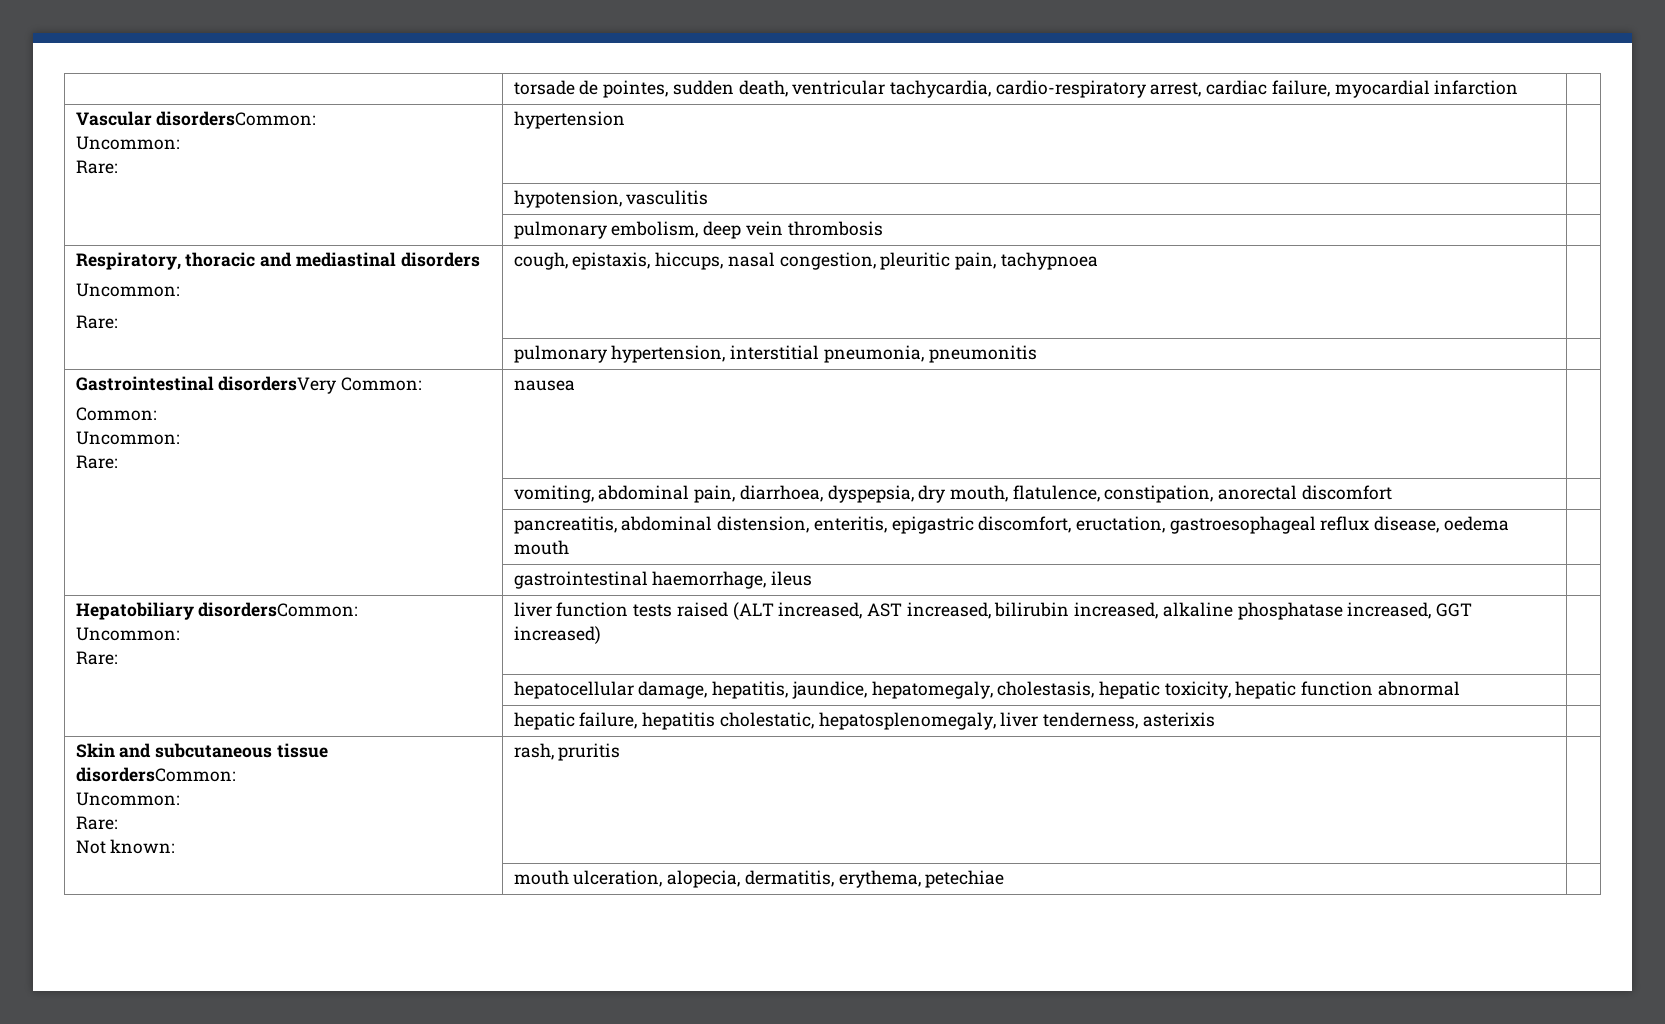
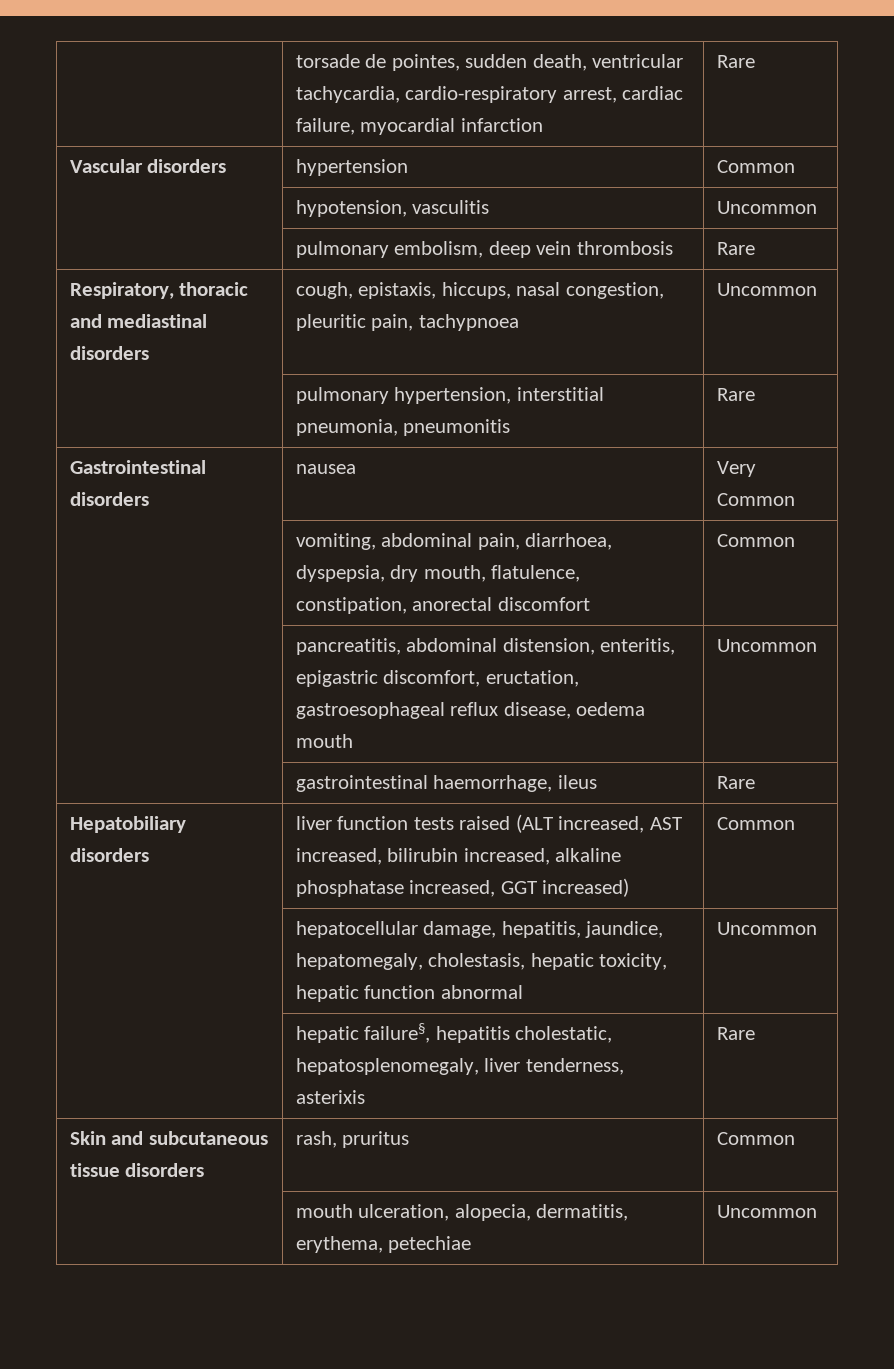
- | torsade de pointes, sudden death, ventricular tachycardia, cardio-respiratory arrest, cardiac failure, myocardial infarction |
+ | torsade de pointes, sudden death, ventricular tachycardia, cardio-respiratory arrest, cardiac failure, myocardial infarction | Rare
- Vascular disordersCommon:
- Uncommon:
- Rare: | hypertension |
+ Vascular disorders | hypertension | Common
- | hypotension, vasculitis |
+ | hypotension, vasculitis | Uncommon
- | pulmonary embolism, deep vein thrombosis |
+ | pulmonary embolism, deep vein thrombosis | Rare
- Respiratory, thoracic and mediastinal disorders
- Uncommon:
- Rare: | cough, epistaxis, hiccups, nasal congestion, pleuritic pain, tachypnoea |
+ Respiratory, thoracic and mediastinal disorders | cough, epistaxis, hiccups, nasal congestion, pleuritic pain, tachypnoea | Uncommon
- | pulmonary hypertension, interstitial pneumonia, pneumonitis |
+ | pulmonary hypertension, interstitial pneumonia, pneumonitis | Rare
- Gastrointestinal disordersVery Common:
- Common:
- Uncommon:
- Rare: | nausea |
+ Gastrointestinal disorders | nausea | Very Common
- | vomiting, abdominal pain, diarrhoea, dyspepsia, dry mouth, flatulence, constipation, anorectal discomfort |
+ | vomiting, abdominal pain, diarrhoea, dyspepsia, dry mouth, flatulence, constipation, anorectal discomfort | Common
- | pancreatitis, abdominal distension, enteritis, epigastric discomfort, eructation, gastroesophageal reflux disease, oedema mouth |
+ | pancreatitis, abdominal distension, enteritis, epigastric discomfort, eructation, gastroesophageal reflux disease, oedema mouth | Uncommon
- | gastrointestinal haemorrhage, ileus |
+ | gastrointestinal haemorrhage, ileus | Rare
- Hepatobiliary disordersCommon:
- Uncommon:
- Rare: | liver function tests raised (ALT increased, AST increased, bilirubin increased, alkaline phosphatase increased, GGT increased) |
+ Hepatobiliary disorders | liver function tests raised (ALT increased, AST increased, bilirubin increased, alkaline phosphatase increased, GGT increased) | Common
- | hepatocellular damage, hepatitis, jaundice, hepatomegaly, cholestasis, hepatic toxicity, hepatic function abnormal |
- | hepatic failure, hepatitis cholestatic, hepatosplenomegaly, liver tenderness, asterixis |
+ | hepatocellular damage, hepatitis, jaundice, hepatomegaly, cholestasis, hepatic toxicity, hepatic function abnormal | Uncommon
+ | hepatic failure§, hepatitis cholestatic, hepatosplenomegaly, liver tenderness, asterixis | Rare
- Skin and subcutaneous tissue disordersCommon:
- Uncommon:
- Rare:
- Not known: | rash, pruritis |
+ Skin and subcutaneous tissue disorders | rash, pruritus | Common
- | mouth ulceration, alopecia, dermatitis, erythema, petechiae |
+ | mouth ulceration, alopecia, dermatitis, erythema, petechiae | Uncommon

